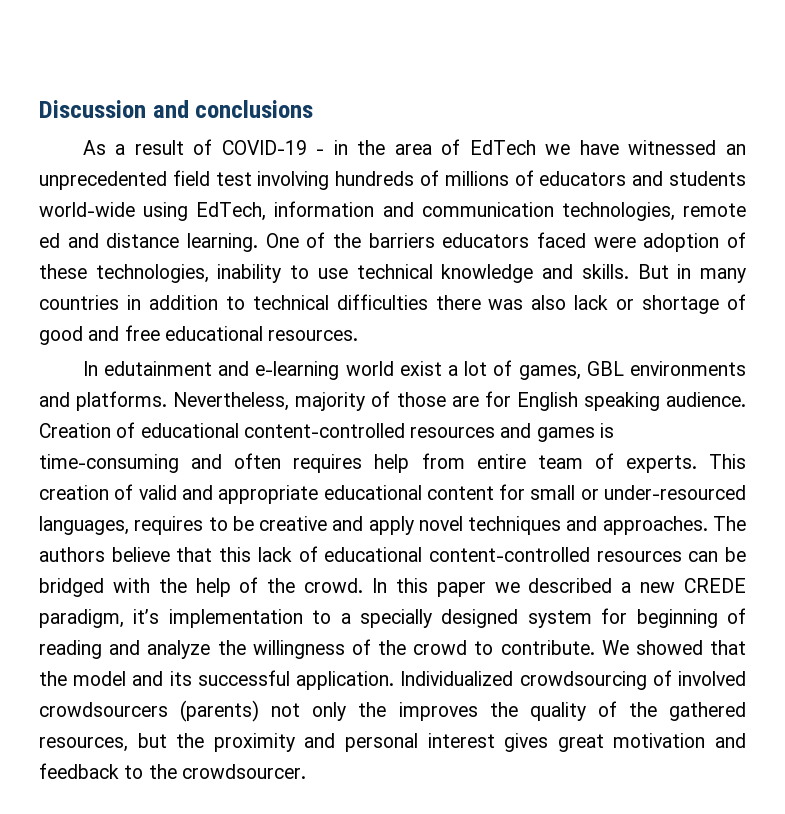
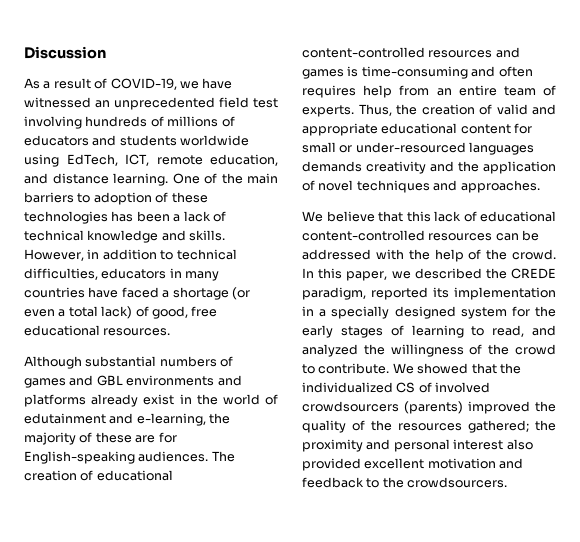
- Discussion and conclusions
+ Discussion
- As a result of COVID-19 - in the area of EdTech we have witnessed an unprecedented field test involving hundreds of millions of educators and students world-wide using EdTech, information and communication technologies, remote ed and distance learning.
+ As a result of COVID-19, we have witnessed an unprecedented field test involving hundreds of millions of educators and students worldwide using EdTech, ICT, remote education, and distance learning.
- One of the barriers educators faced were adoption of these technologies, inability to use technical knowledge and skills. But in many countries in addition to technical difficulties there was also lack or shortage of good and free educational resources.
- In edutainment and e-learning world exist a lot of games, GBL environments and platforms. Nevertheless, majority of those are for English speaking audience. Creation of educational content-controlled resources and games is time-consuming and often requires help from entire team of experts.
+ One of the main barriers to adoption of these technologies has been a lack of technical knowledge and skills. However, in addition to technical difficulties, educators in many countries have faced a shortage (or even a total lack) of good, free educational resources.
+ Although substantial numbers of games and GBL environments and platforms already exist in the world of edutainment and e-learning, the majority of these are for English-speaking audiences. The creation of educational content-controlled resources and games is time-consuming and often requires help from an entire team of experts.
- This creation of valid and appropriate educational content for small or under-resourced languages, requires to be creative and apply novel techniques and approaches. The authors believe that this lack of educational content-controlled resources can be bridged with the help of the crowd.
+ Thus, the creation of valid and appropriate educational content for small or under-resourced languages demands creativity and the application of novel techniques and approaches.
+ We believe that this lack of educational content-controlled resources can be addressed with the help of the crowd.
- In this paper we described a new CREDE paradigm, it’s implementation to a specially designed system for beginning of reading and analyze the willingness of the crowd to contribute.
+ In this paper, we described the CREDE paradigm, reported its implementation in a specially designed system for the early stages of learning to read, and analyzed the willingness of the crowd to contribute.
- We showed that the model and its successful application. Individualized crowdsourcing of involved crowdsourcers (parents) not only the improves the quality of the gathered resources, but the proximity and personal interest gives great motivation and feedback to the crowdsourcer.
+ We showed that the individualized CS of involved crowdsourcers (parents) improved the quality of the resources gathered; the proximity and personal interest also provided excellent motivation and feedback to the crowdsourcers.

